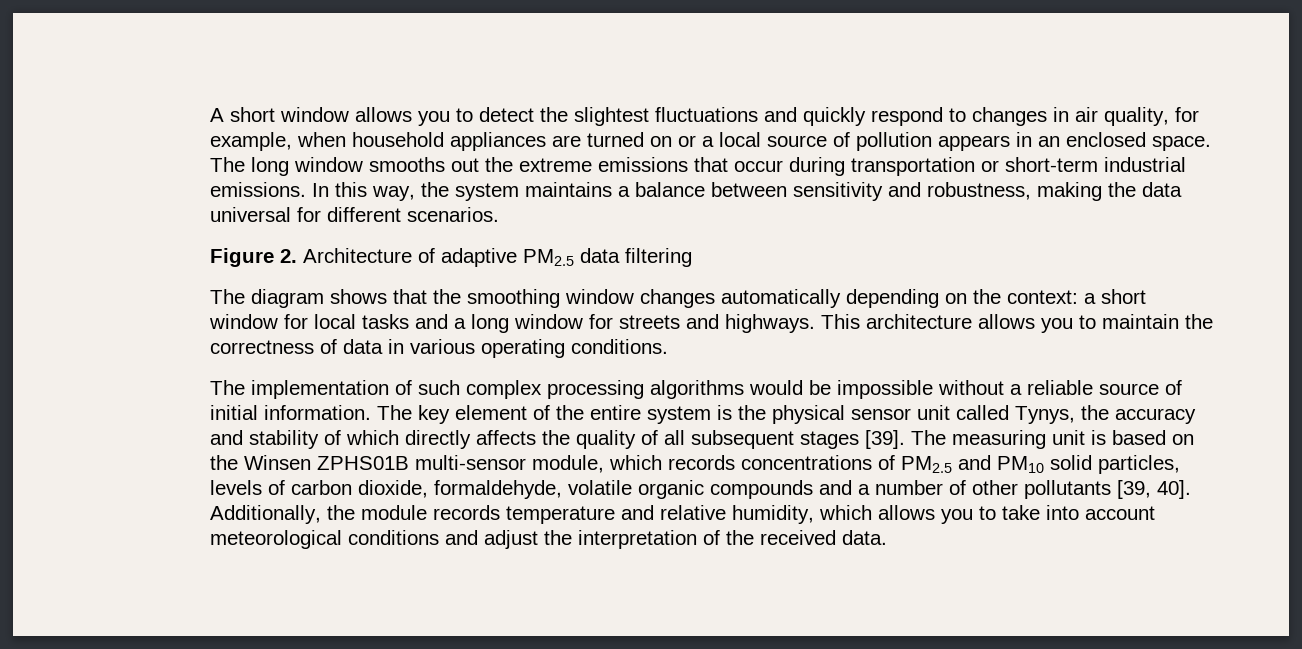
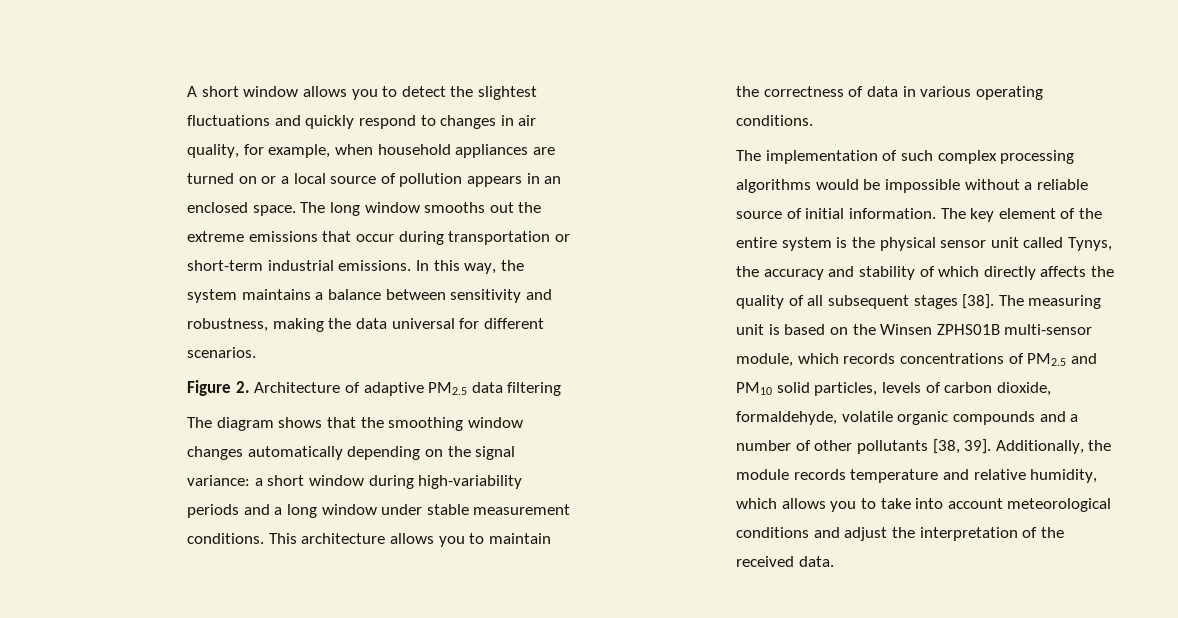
- The diagram shows that the smoothing window changes automatically depending on the context: a short window for local tasks and a long window for streets and highways.
+ The diagram shows that the smoothing window changes automatically depending on the signal variance: a short window during high-variability periods and a long window under stable measurement conditions.
- The key element of the entire system is the physical sensor unit called Tynys, the accuracy and stability of which directly affects the quality of all subsequent stages [39].
+ The key element of the entire system is the physical sensor unit called Tynys, the accuracy and stability of which directly affects the quality of all subsequent stages [38].
- The measuring unit is based on the Winsen ZPHS01B multi-sensor module, which records concentrations of PM2.5 and PM10 solid particles, levels of carbon dioxide, formaldehyde, volatile organic compounds and a number of other pollutants [39, 40].
+ The measuring unit is based on the Winsen ZPHS01B multi-sensor module, which records concentrations of PM2.5 and PM10 solid particles, levels of carbon dioxide, formaldehyde, volatile organic compounds and a number of other pollutants [38, 39].

